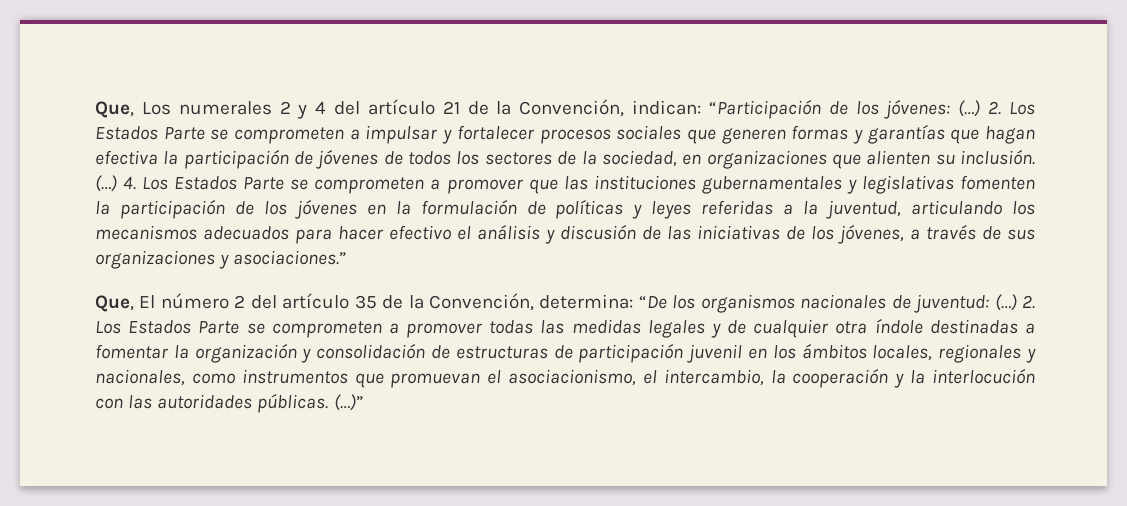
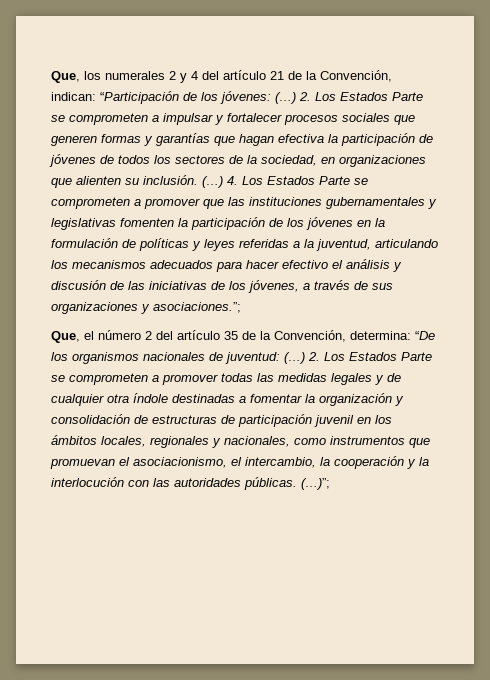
- Que, Los numerales 2 y 4 del artículo 21 de la Convención, indican: “Participación de los jóvenes: (…)
+ Que, los numerales 2 y 4 del artículo 21 de la Convención, indican: “Participación de los jóvenes: (…)
- 4. Los Estados Parte se comprometen a promover que las instituciones gubernamentales y legislativas fomenten la participación de los jóvenes en la formulación de políticas y leyes referidas a la juventud, articulando los mecanismos adecuados para hacer efectivo el análisis y discusión de las iniciativas de los jóvenes, a través de sus organizaciones y asociaciones.”
- Que, El número 2 del artículo 35 de la Convención, determina:
+ 4. Los Estados Parte se comprometen a promover que las instituciones gubernamentales y legislativas fomenten la participación de los jóvenes en la formulación de políticas y leyes referidas a la juventud, articulando los mecanismos adecuados para hacer efectivo el análisis y discusión de las iniciativas de los jóvenes, a través de sus organizaciones y asociaciones.”;
+ Que, el número 2 del artículo 35 de la Convención, determina:
- (…)”
+ (…)”;

